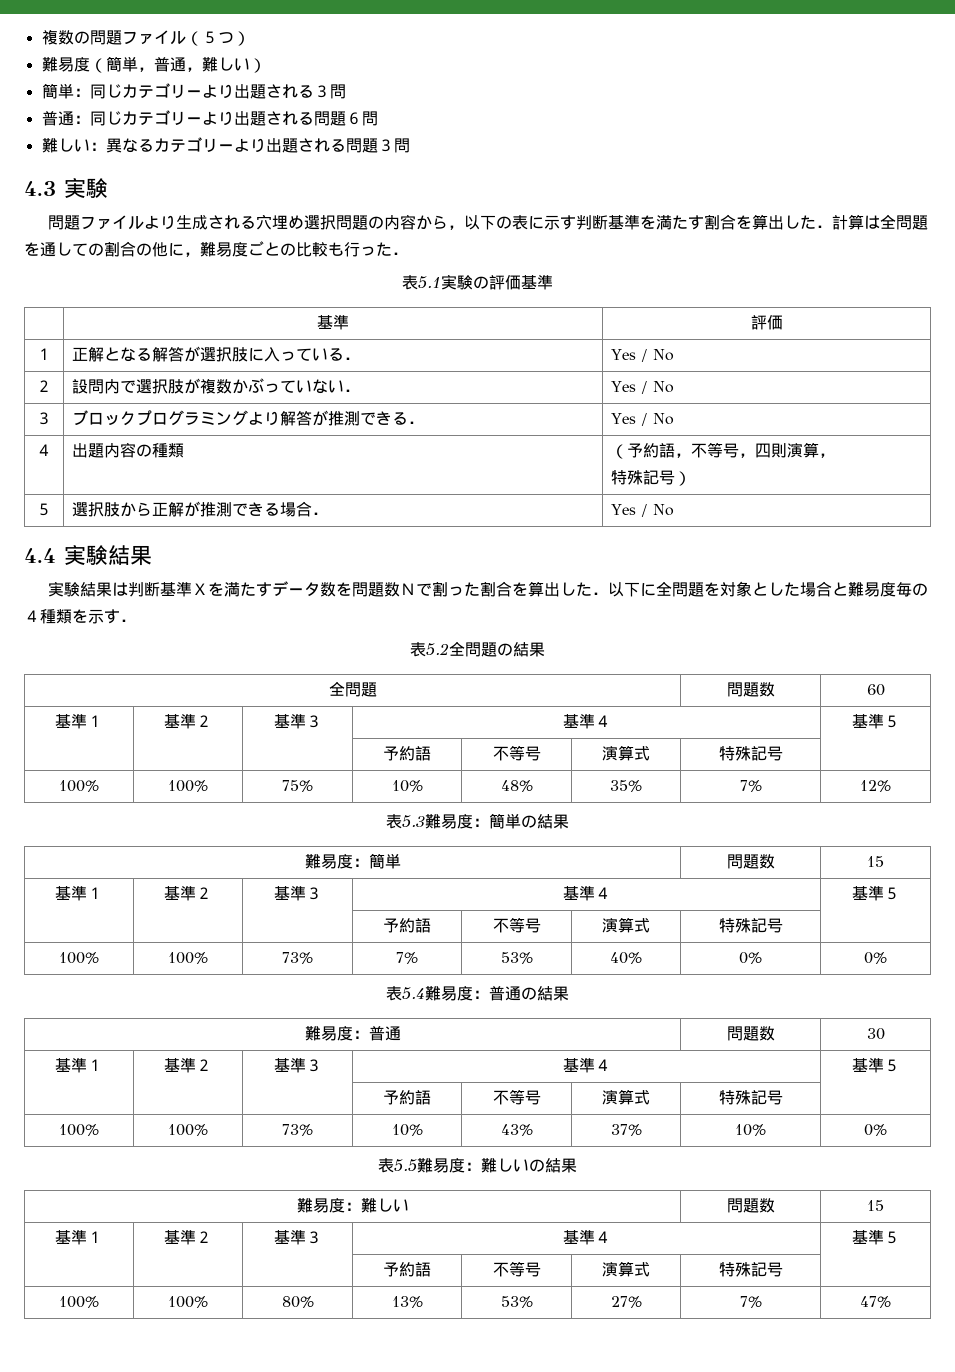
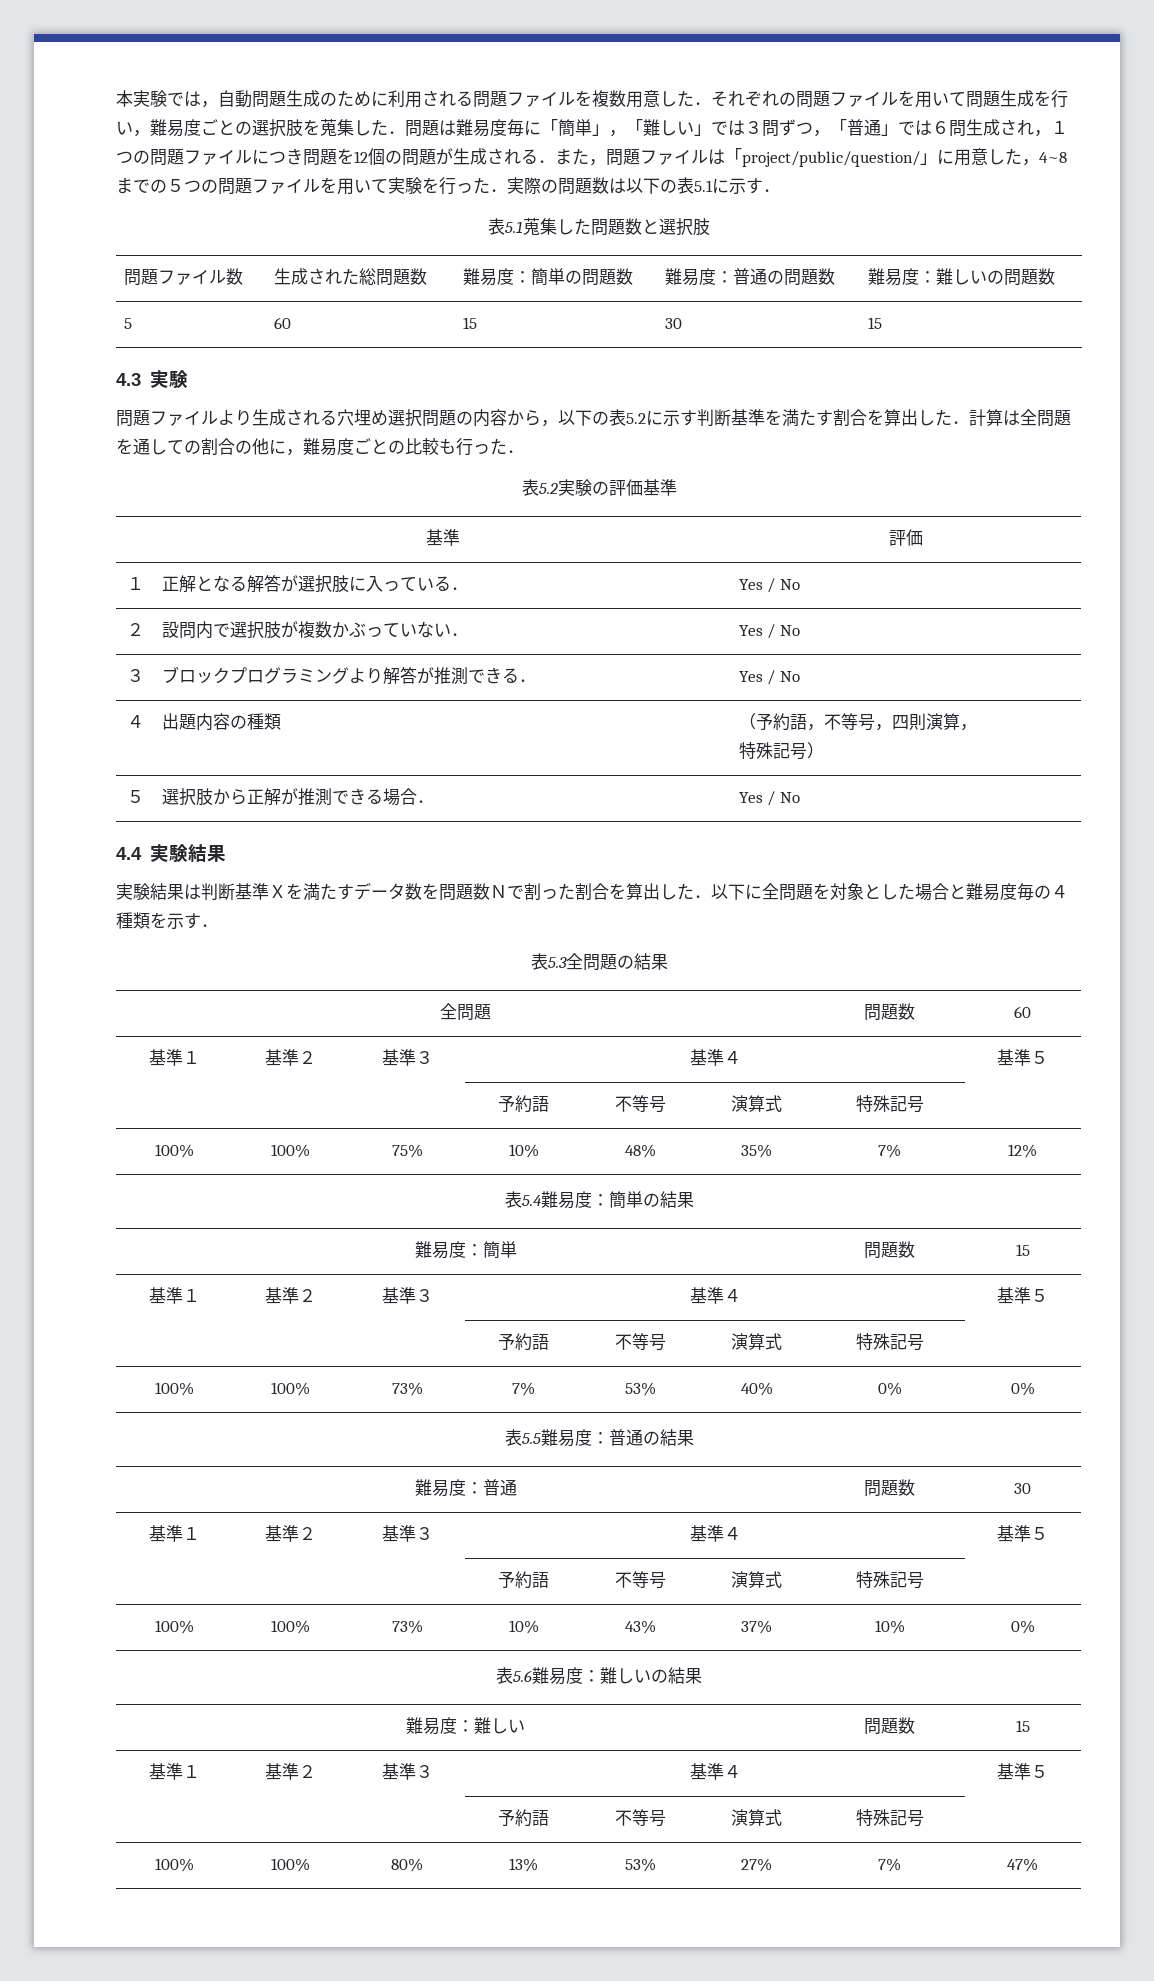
- 複数の問題ファイル（５つ）
- 難易度（簡単，普通，難しい）
- 簡単：同じカテゴリーより出題される３問
- 普通：同じカテゴリーより出題される問題６問
- 難しい：異なるカテゴリーより出題される問題３問
+ 本実験では，自動問題生成のために利用される問題ファイルを複数用意した．それぞれの問題ファイルを用いて問題生成を行い，難易度ごとの選択肢を蒐集した．問題は難易度毎に「簡単」，「難しい」では３問ずつ，「普通」では６問生成され，１つの問題ファイルにつき問題を12個の問題が生成される．また，問題ファイルは「project/public/question/」に用意した，4~8までの５つの問題ファイルを用いて実験を行った．実際の問題数は以下の表5.1に示す．
+ 表5.1蒐集した問題数と選択肢
+ 問題ファイル数 | 生成された総問題数 | 難易度：簡単の問題数 | 難易度：普通の問題数 | 難易度：難しいの問題数
+ 5 | 60 | 15 | 30 | 15
- 問題ファイルより生成される穴埋め選択問題の内容から，以下の表に示す判断基準を満たす割合を算出した．計算は全問題を通しての割合の他に，難易度ごとの比較も行った．
+ 問題ファイルより生成される穴埋め選択問題の内容から，以下の表5.2に示す判断基準を満たす割合を算出した．計算は全問題を通しての割合の他に，難易度ごとの比較も行った．
- 表5.1実験の評価基準
+ 表5.2実験の評価基準
- 表5.2全問題の結果
+ 表5.3全問題の結果
- 表5.3難易度：簡単の結果
+ 表5.4難易度：簡単の結果
- 表5.4難易度：普通の結果
+ 表5.5難易度：普通の結果
- 表5.5難易度：難しいの結果
+ 表5.6難易度：難しいの結果

